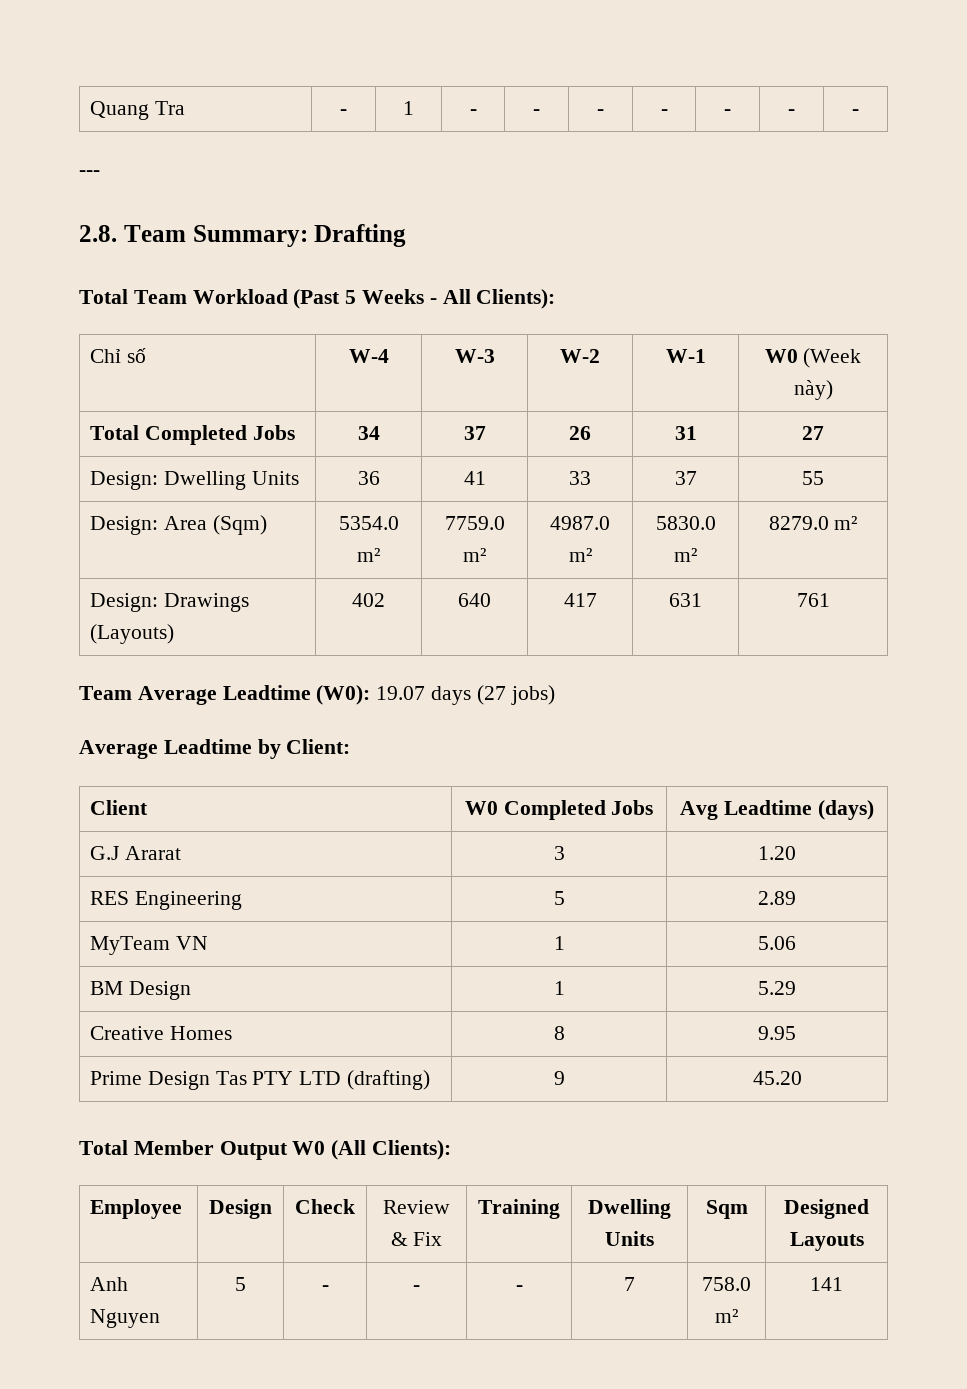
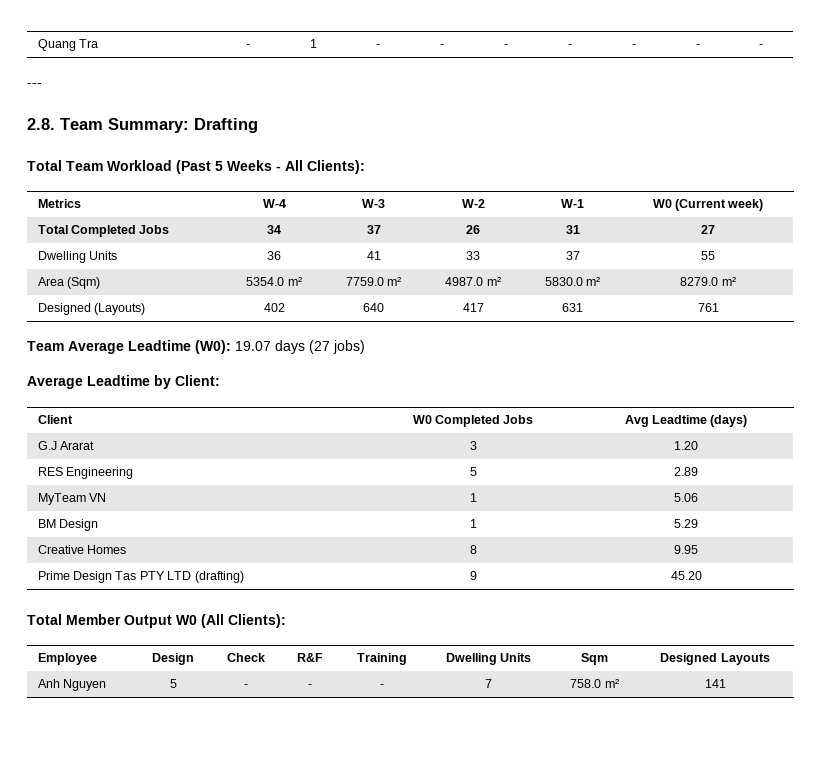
- Chỉ số | W-4 | W-3 | W-2 | W-1 | W0 (Week này)
+ Metrics | W-4 | W-3 | W-2 | W-1 | W0 (Current week)
- Design: Dwelling Units | 36 | 41 | 33 | 37 | 55
+ Dwelling Units | 36 | 41 | 33 | 37 | 55
- Design: Area (Sqm) | 5354.0 m² | 7759.0 m² | 4987.0 m² | 5830.0 m² | 8279.0 m²
+ Area (Sqm) | 5354.0 m² | 7759.0 m² | 4987.0 m² | 5830.0 m² | 8279.0 m²
- Design: Drawings (Layouts) | 402 | 640 | 417 | 631 | 761
+ Designed (Layouts) | 402 | 640 | 417 | 631 | 761
- Employee | Design | Check | Review & Fix | Training | Dwelling Units | Sqm | Designed Layouts
+ Employee | Design | Check | R&F | Training | Dwelling Units | Sqm | Designed Layouts

